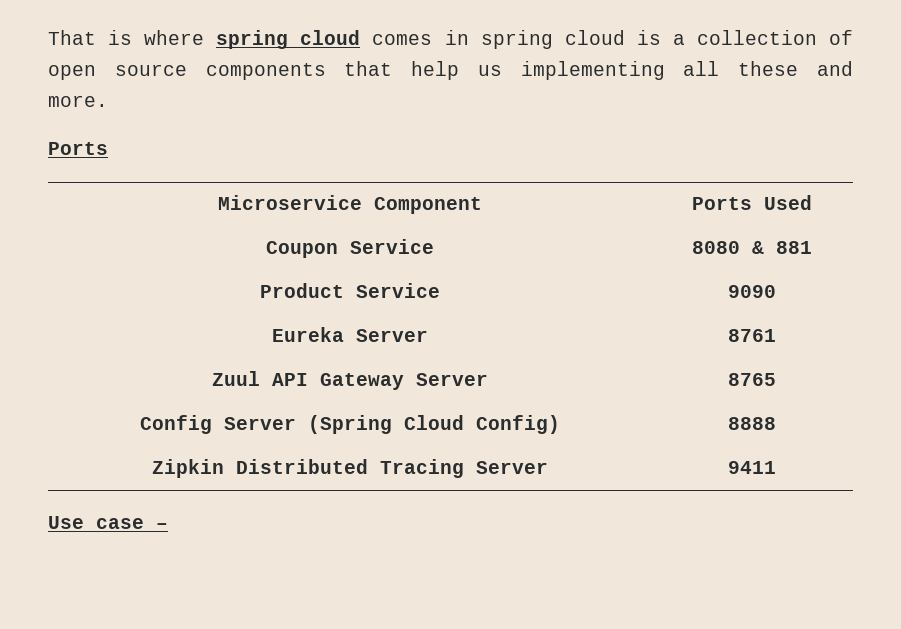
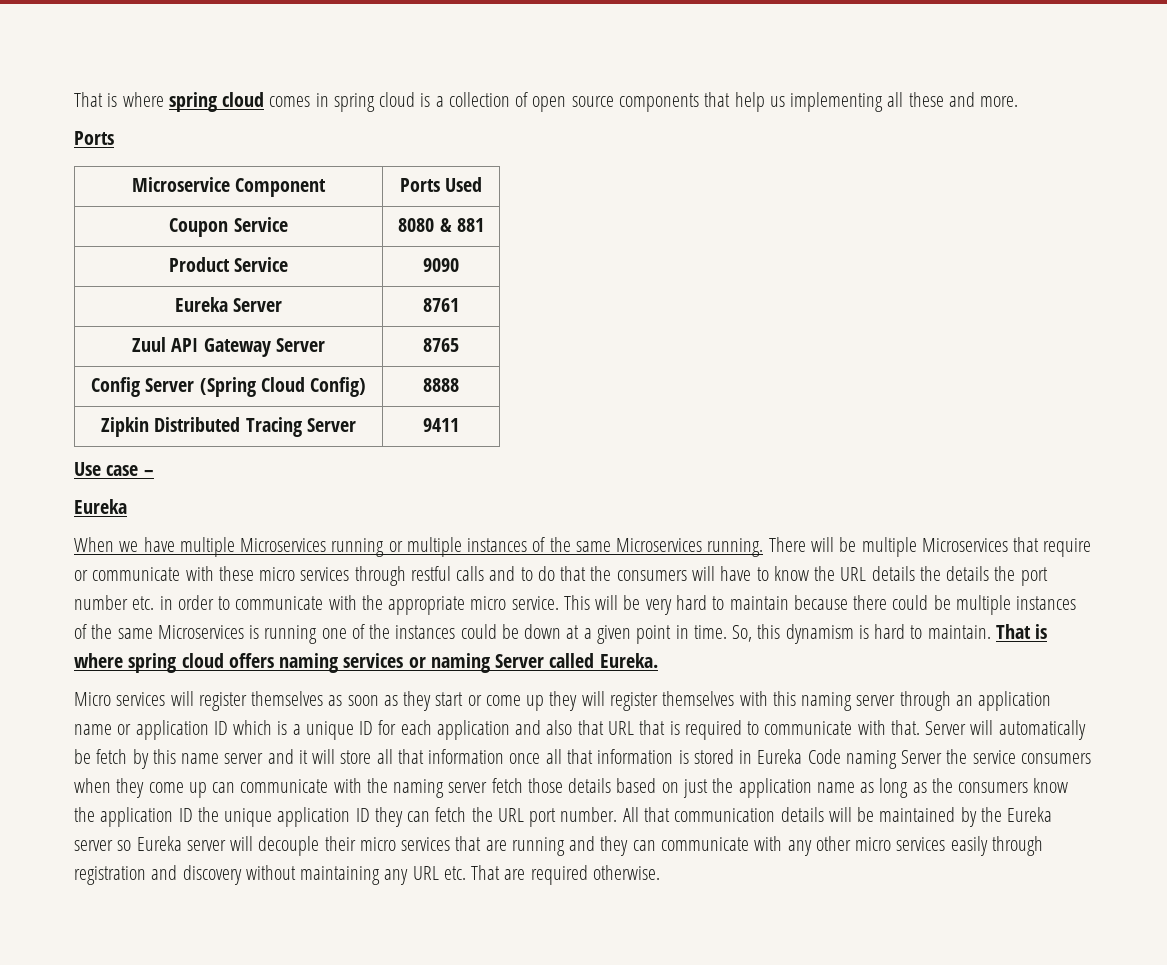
  Use case –
+ Eureka
+ When we have multiple Microservices running or multiple instances of the same Microservices running. There will be multiple Microservices that require or communicate with these micro services through restful calls and to do that the consumers will have to know the URL details the details the port number etc. in order to communicate with the appropriate micro service. This will be very hard to maintain because there could be multiple instances of the same Microservices is running one of the instances could be down at a given point in time. So, this dynamism is hard to maintain. That is where spring cloud offers naming services or naming Server called Eureka.
+ Micro services will register themselves as soon as they start or come up they will register themselves with this naming server through an application name or application ID which is a unique ID for each application and also that URL that is required to communicate with that. Server will automatically be fetch by this name server and it will store all that information once all that information is stored in Eureka Code naming Server the service consumers when they come up can communicate with the naming server fetch those details based on just the application name as long as the consumers know the application ID the unique application ID they can fetch the URL port number. All that communication details will be maintained by the Eureka server so Eureka server will decouple their micro services that are running and they can communicate with any other micro services easily through registration and discovery without maintaining any URL etc. That are required otherwise.

